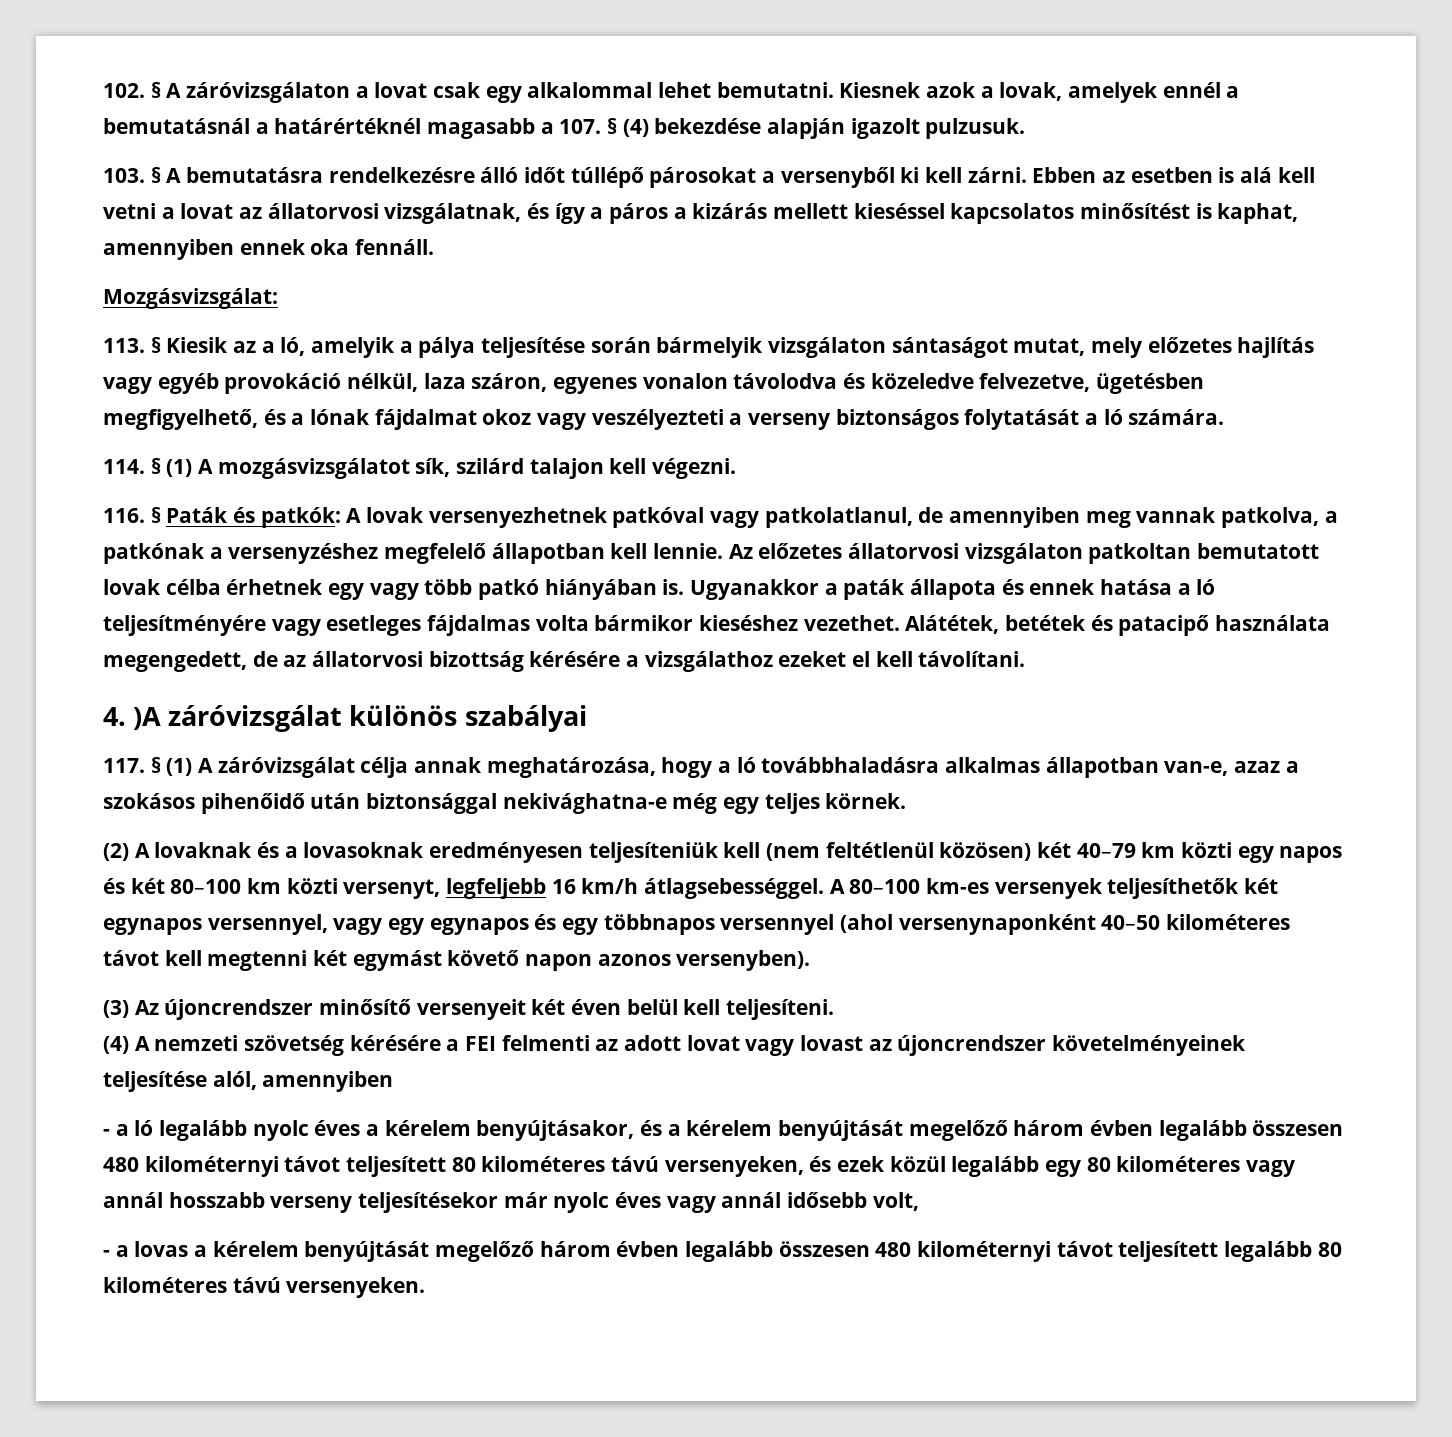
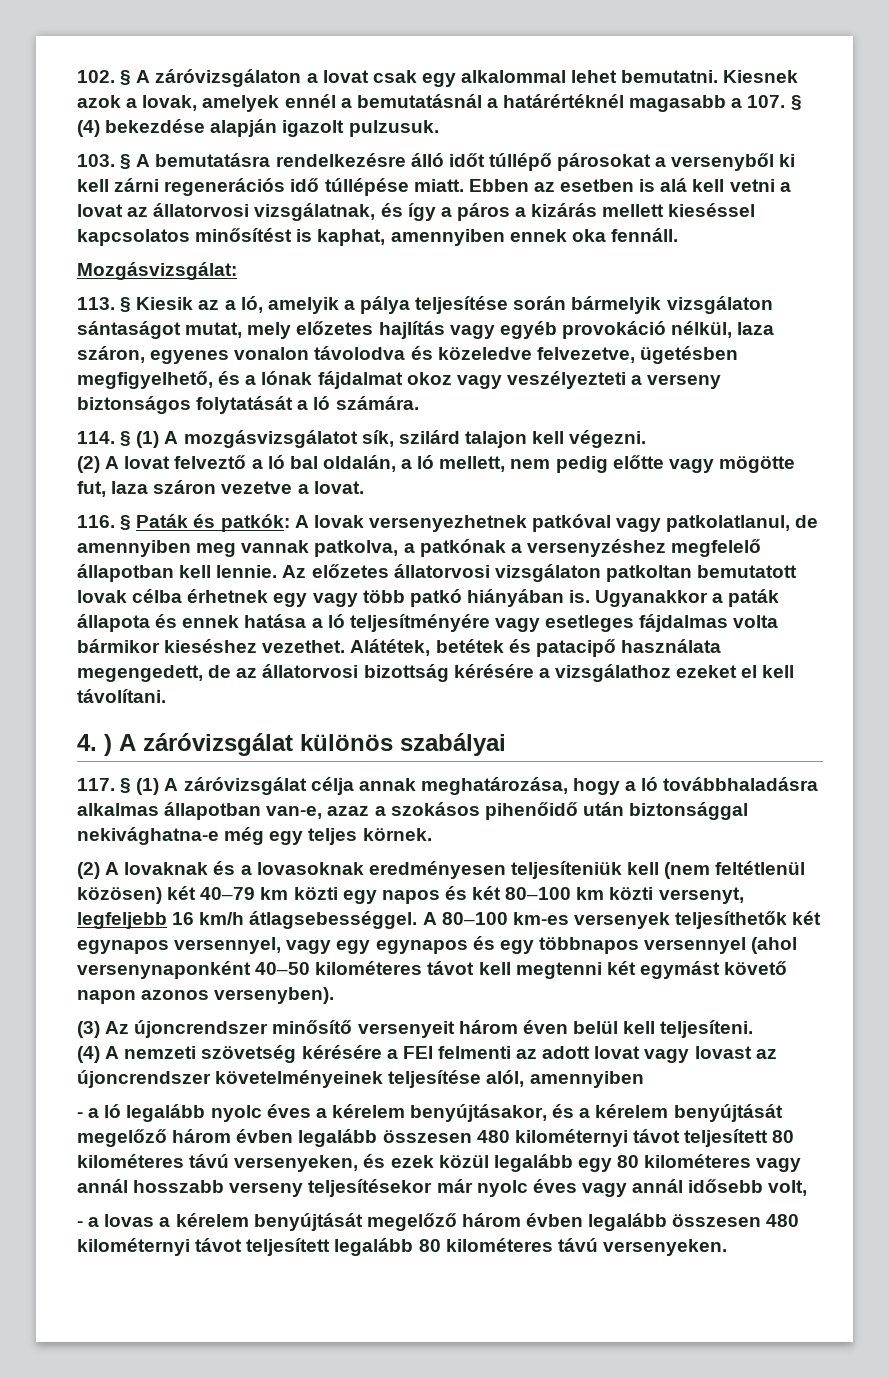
- 103. § A bemutatásra rendelkezésre álló időt túllépő párosokat a versenyből ki kell zárni.
+ 103. § A bemutatásra rendelkezésre álló időt túllépő párosokat a versenyből ki kell zárni regenerációs idő túllépése miatt.
+ (2) A lovat felveztő a ló bal oldalán, a ló mellett, nem pedig előtte vagy mögötte fut, laza száron vezetve a lovat.
- 4. )A záróvizsgálat különös szabályai
+ 4. ) A záróvizsgálat különös szabályai
- (3) Az újoncrendszer minősítő versenyeit két éven belül kell teljesíteni.
+ (3) Az újoncrendszer minősítő versenyeit három éven belül kell teljesíteni.

